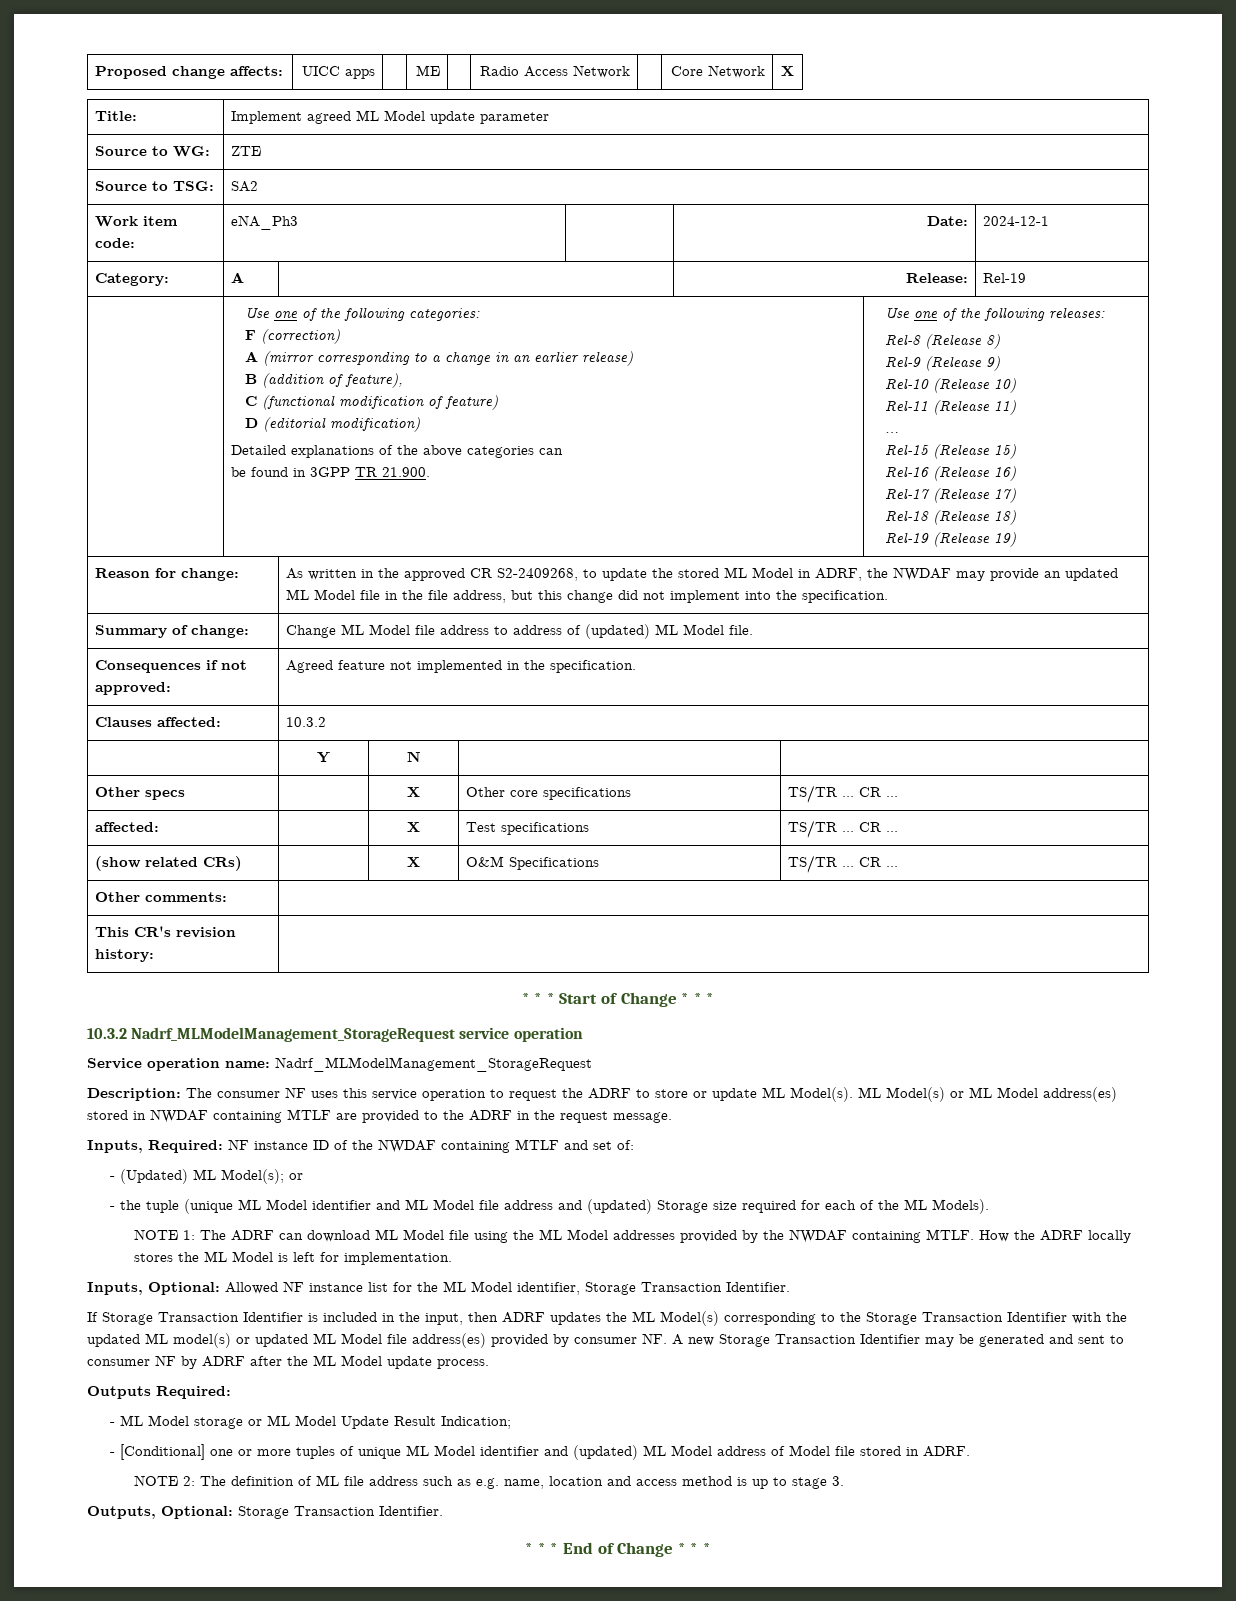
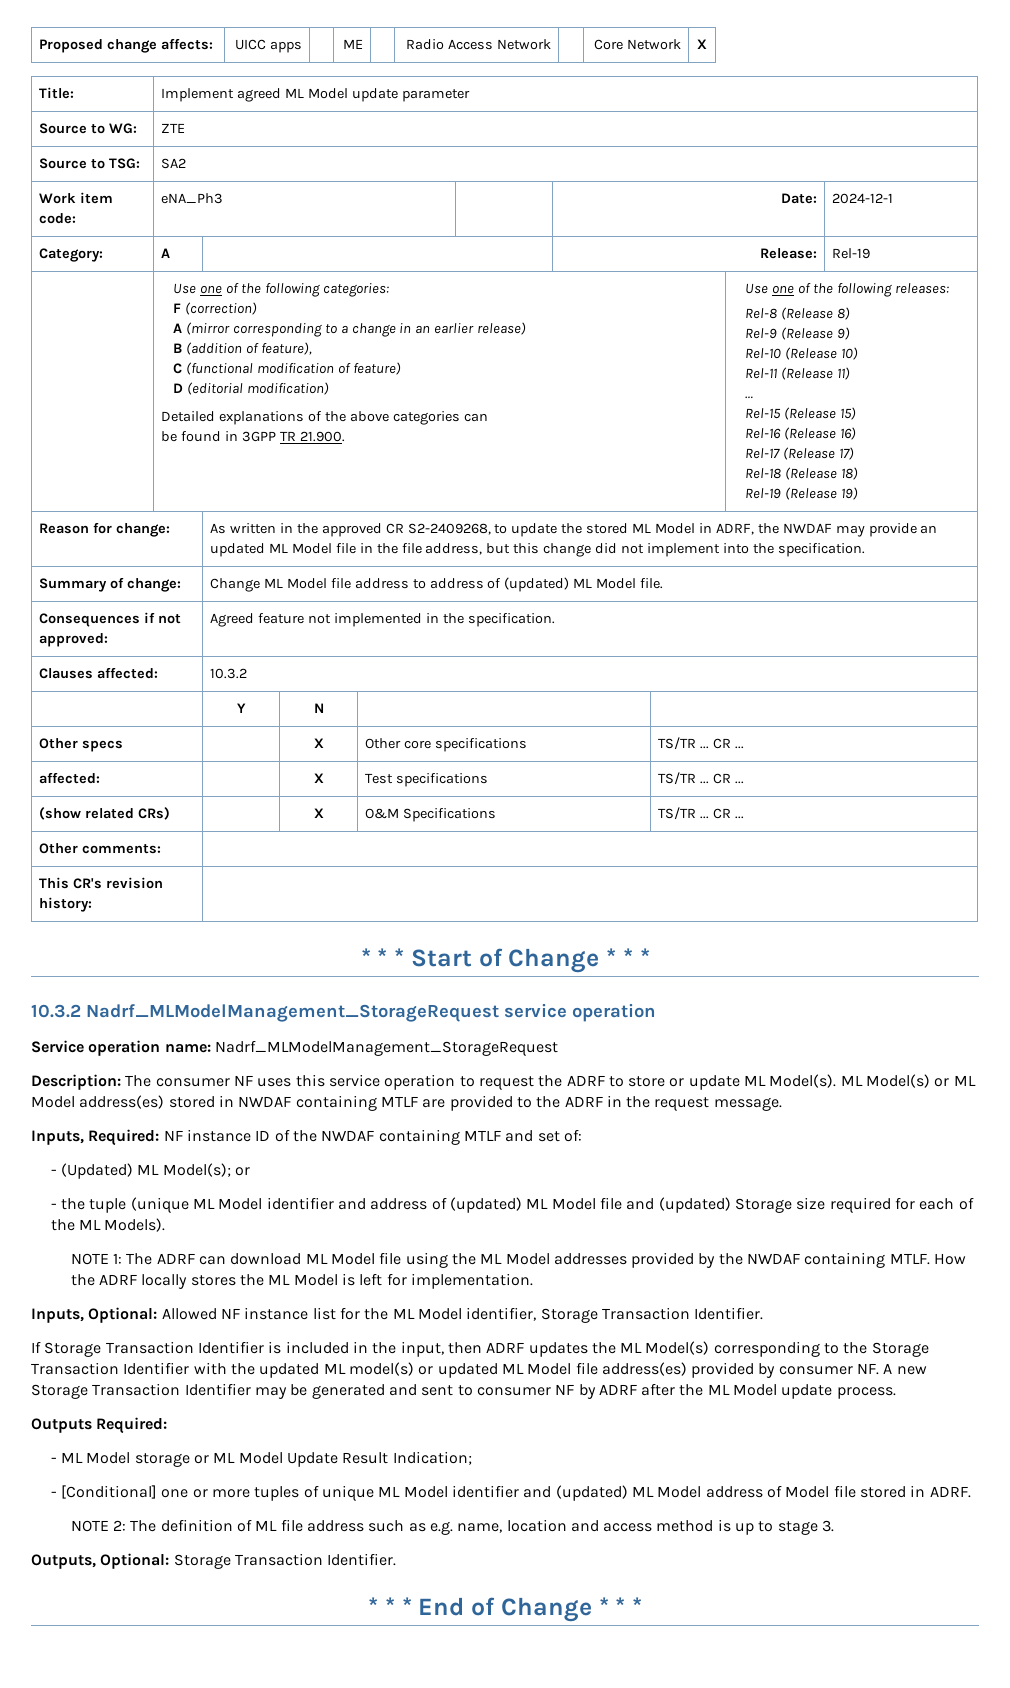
- - the tuple (unique ML Model identifier and ML Model file address and (updated) Storage size required for each of the ML Models).
+ - the tuple (unique ML Model identifier and address of (updated) ML Model file and (updated) Storage size required for each of the ML Models).

